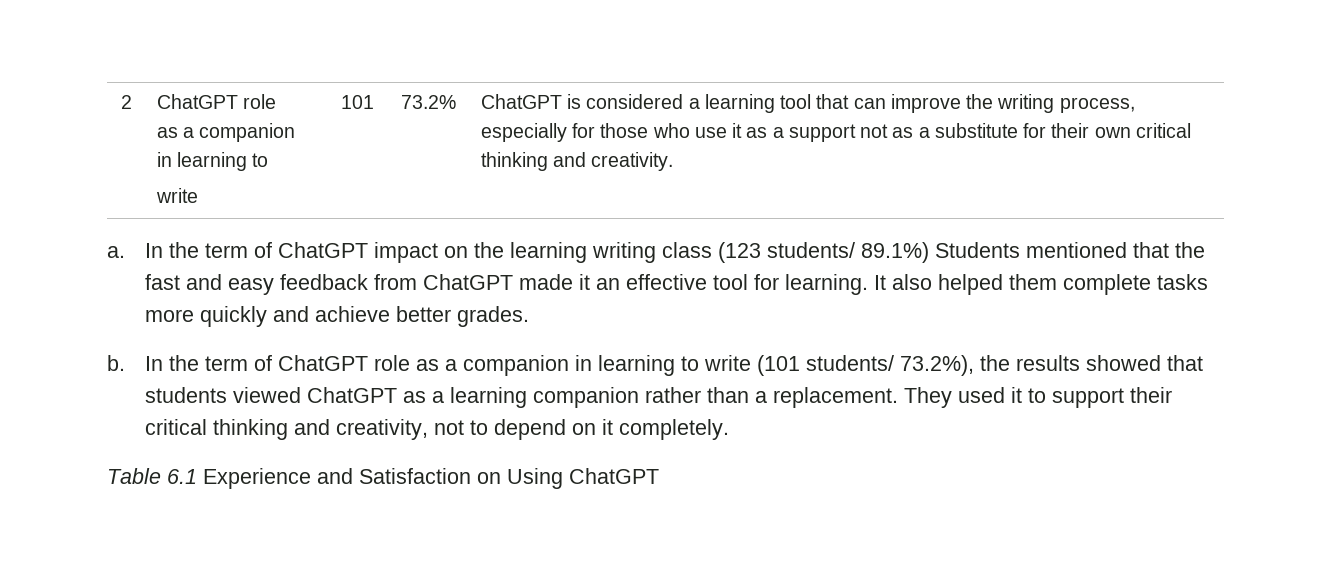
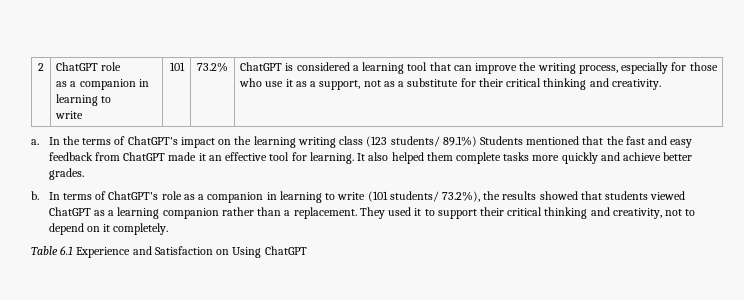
- ChatGPT is considered a learning tool that can improve the writing process, especially for those who use it as a support not as a substitute for their own critical thinking and creativity.
+ ChatGPT is considered a learning tool that can improve the writing process, especially for those who use it as a support, not as a substitute for their critical thinking and creativity.
- In the term of ChatGPT impact on the learning writing class (123 students/ 89.1%) Students mentioned that the fast and easy feedback from ChatGPT made it an effective tool for learning.
+ In the terms of ChatGPT's impact on the learning writing class (123 students/ 89.1%) Students mentioned that the fast and easy feedback from ChatGPT made it an effective tool for learning.
- In the term of ChatGPT role as a companion in learning to write (101 students/ 73.2%), the results showed that students viewed ChatGPT as a learning companion rather than a replacement.
+ In terms of ChatGPT's role as a companion in learning to write (101 students/ 73.2%), the results showed that students viewed ChatGPT as a learning companion rather than a replacement.

